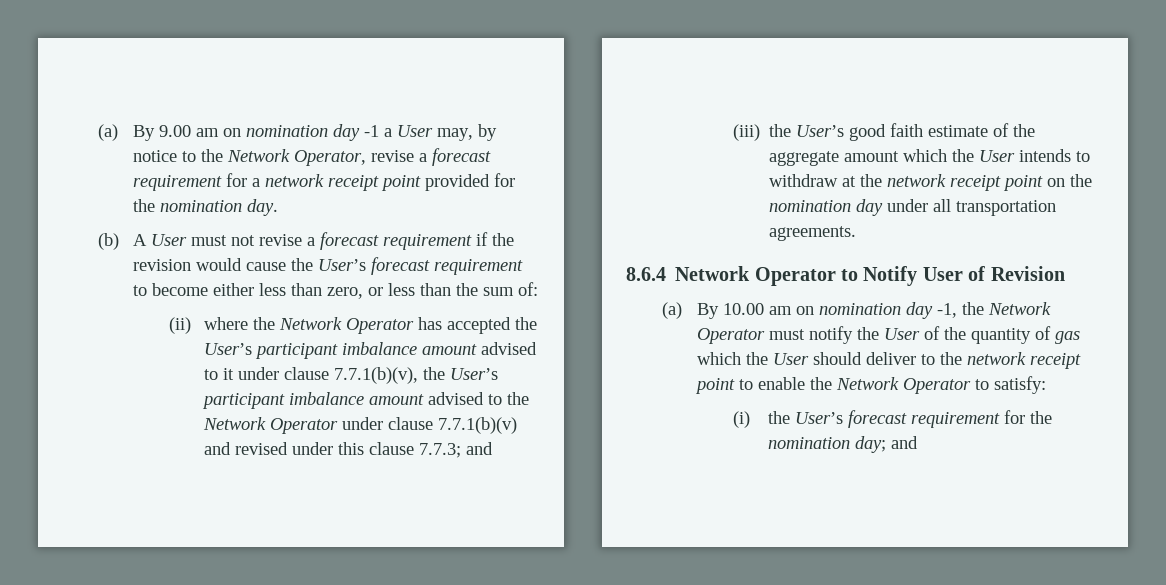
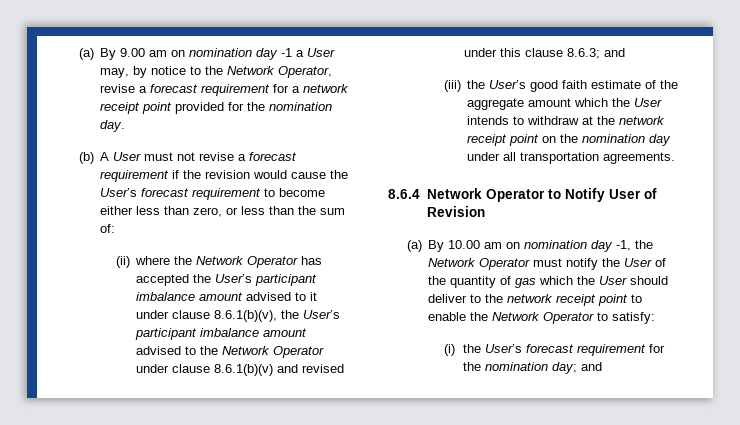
- (ii) where the Network Operator has accepted the User’s participant imbalance amount advised to it under clause 7.7.1(b)(v), the User’s participant imbalance amount advised to the Network Operator under clause 7.7.1(b)(v) and revised under this clause 7.7.3; and
+ (ii) where the Network Operator has accepted the User’s participant imbalance amount advised to it under clause 8.6.1(b)(v), the User’s participant imbalance amount advised to the Network Operator under clause 8.6.1(b)(v) and revised under this clause 8.6.3; and

